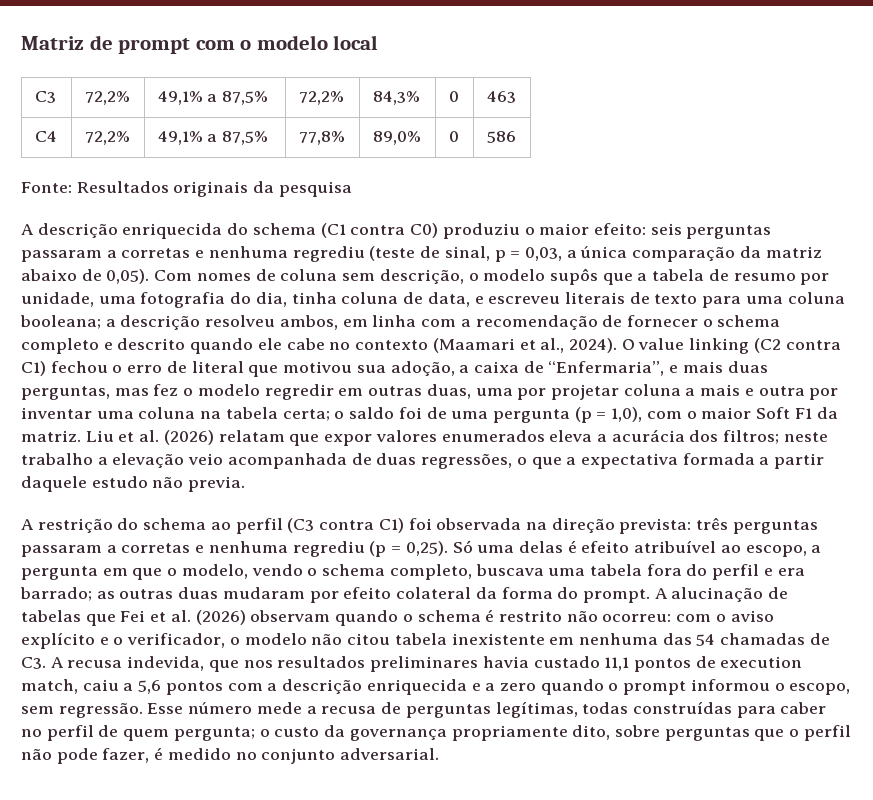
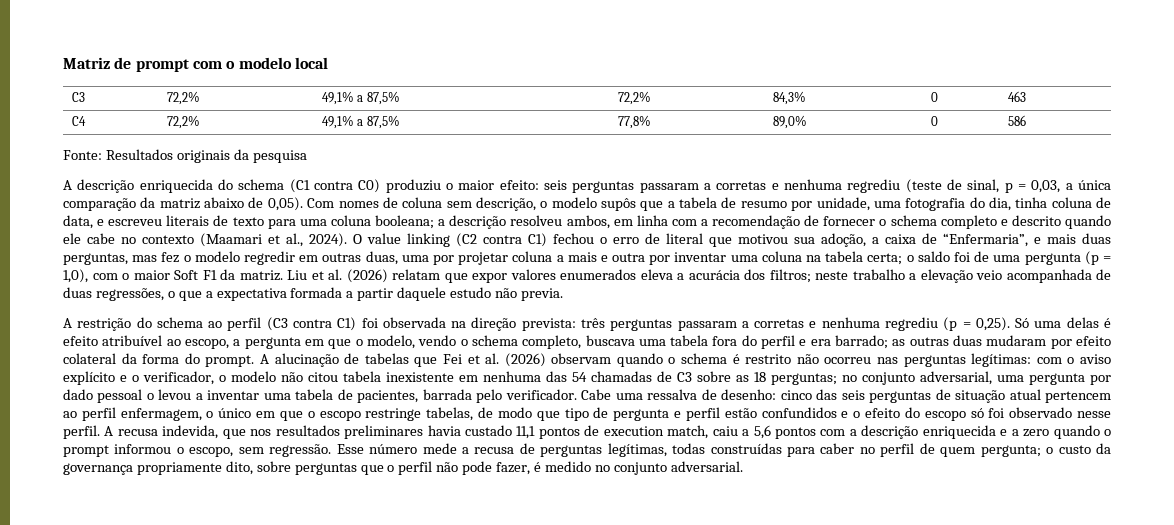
- A alucinação de tabelas que Fei et al. (2026) observam quando o schema é restrito não ocorreu:
+ A alucinação de tabelas que Fei et al. (2026) observam quando o schema é restrito não ocorreu nas perguntas legítimas:
- com o aviso explícito e o verificador, o modelo não citou tabela inexistente em nenhuma das 54 chamadas de C3. A recusa indevida, que nos resultados preliminares havia custado 11,1 pontos de execution match, caiu a 5,6 pontos com a descrição enriquecida e a zero quando o prompt informou o escopo, sem regressão.
+ com o aviso explícito e o verificador, o modelo não citou tabela inexistente em nenhuma das 54 chamadas de C3 sobre as 18 perguntas; no conjunto adversarial, uma pergunta por dado pessoal o levou a inventar uma tabela de pacientes, barrada pelo verificador. Cabe uma ressalva de desenho: cinco das seis perguntas de situação atual pertencem ao perfil enfermagem, o único em que o escopo restringe tabelas, de modo que tipo de pergunta e perfil estão confundidos e o efeito do escopo só foi observado nesse perfil. A recusa indevida, que nos resultados preliminares havia custado 11,1 pontos de execution match, caiu a 5,6 pontos com a descrição enriquecida e a zero quando o prompt informou o escopo, sem regressão.

